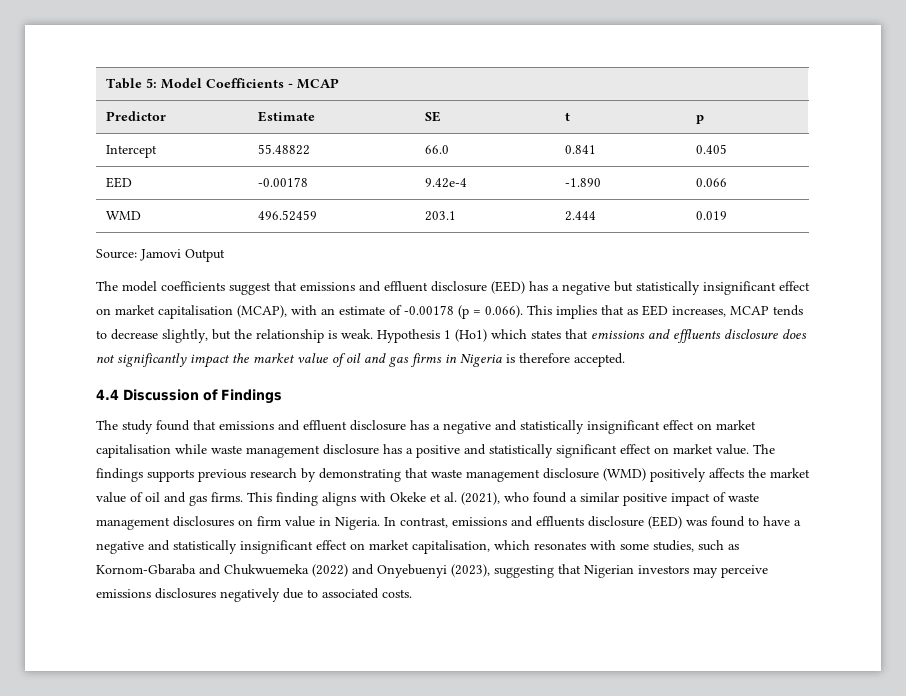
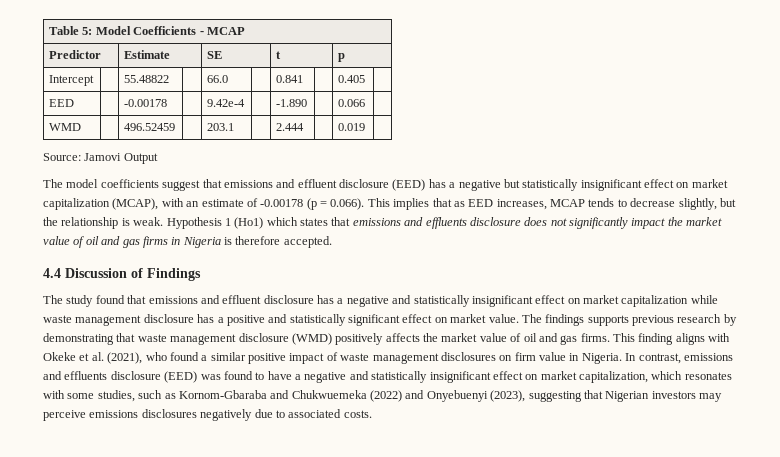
- The model coefficients suggest that emissions and effluent disclosure (EED) has a negative but statistically insignificant effect on market capitalisation (MCAP), with an estimate of -0.00178 (p = 0.066). This implies that as EED increases, MCAP tends to decrease slightly, but the relationship is weak.
+ The model coefficients suggest that emissions and effluent disclosure (EED) has a negative but statistically insignificant effect on market capitalization (MCAP), with an estimate of -0.00178 (p = 0.066). This implies that as EED increases, MCAP tends to decrease slightly, but the relationship is weak.
- The study found that emissions and effluent disclosure has a negative and statistically insignificant effect on market capitalisation while waste management disclosure has a positive and statistically significant effect on market value.
+ The study found that emissions and effluent disclosure has a negative and statistically insignificant effect on market capitalization while waste management disclosure has a positive and statistically significant effect on market value.
- In contrast, emissions and effluents disclosure (EED) was found to have a negative and statistically insignificant effect on market capitalisation, which resonates with some studies, such as Kornom-Gbaraba and Chukwuemeka (2022) and Onyebuenyi (2023), suggesting that Nigerian investors may perceive emissions disclosures negatively due to associated costs.
+ In contrast, emissions and effluents disclosure (EED) was found to have a negative and statistically insignificant effect on market capitalization, which resonates with some studies, such as Kornom-Gbaraba and Chukwuemeka (2022) and Onyebuenyi (2023), suggesting that Nigerian investors may perceive emissions disclosures negatively due to associated costs.

